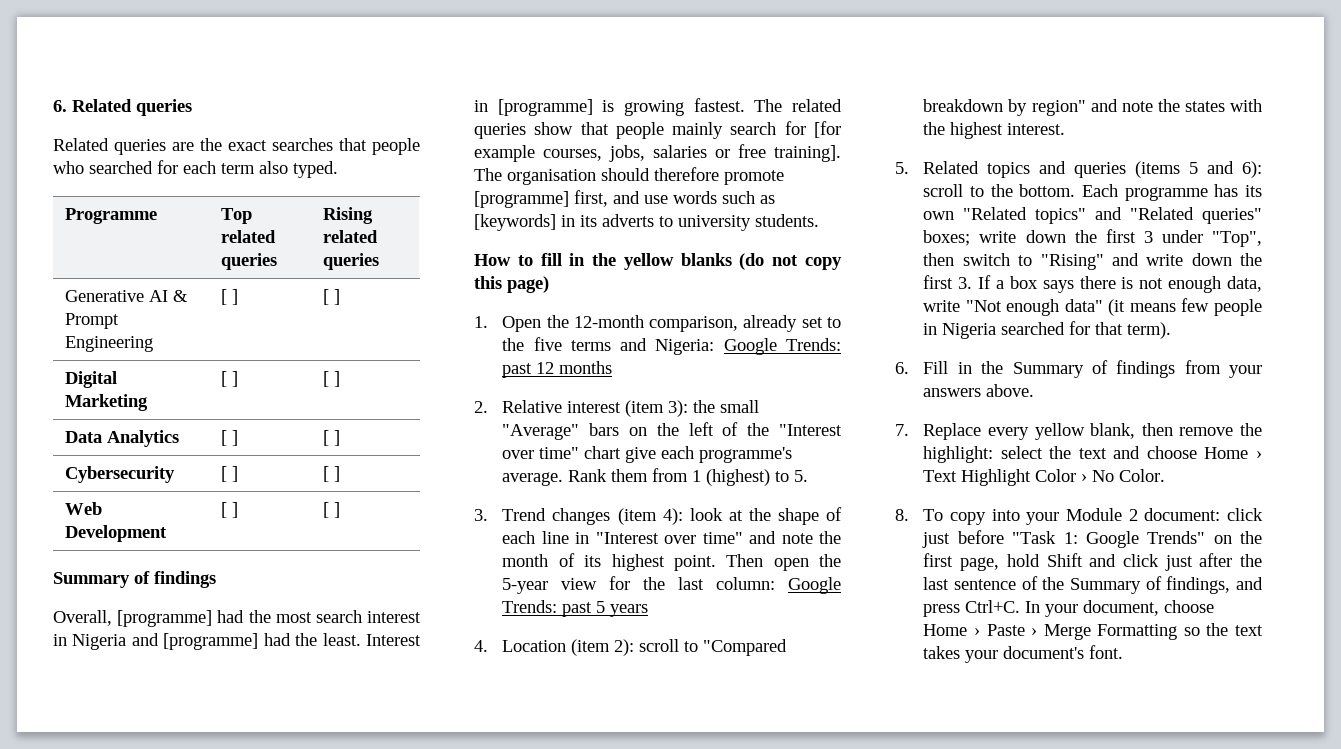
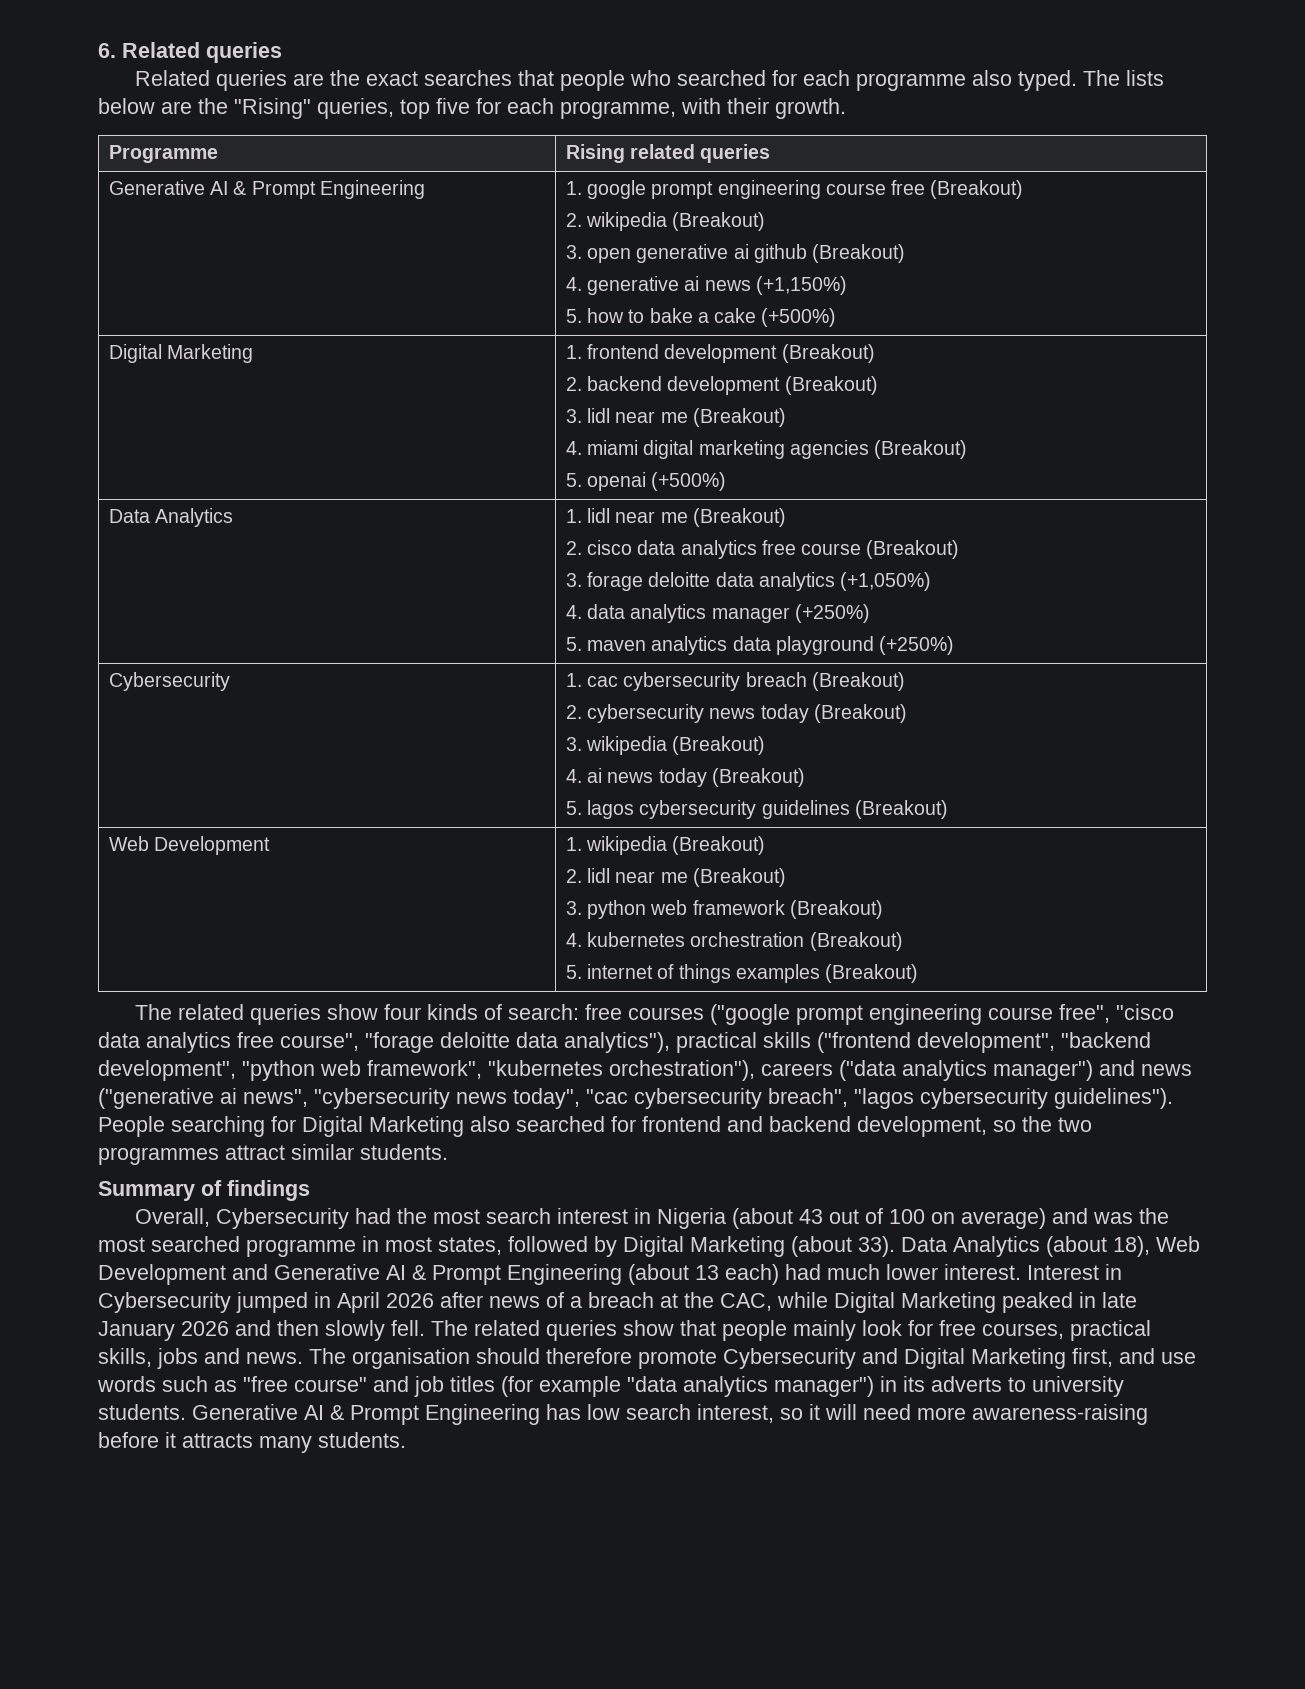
- Related queries are the exact searches that people who searched for each term also typed.
- Programme | Top related queries | Rising related queries
+ Related queries are the exact searches that people who searched for each programme also typed. The lists below are the "Rising" queries, top five for each programme, with their growth.
+ Programme | Rising related queries
- Generative AI & Prompt Engineering | [ ] | [ ]
- Digital Marketing | [ ] | [ ]
- Data Analytics | [ ] | [ ]
- Cybersecurity | [ ] | [ ]
- Web Development | [ ] | [ ]
+ Generative AI & Prompt Engineering | 1. google prompt engineering course free (Breakout)
+ 2. wikipedia (Breakout)
+ 3. open generative ai github (Breakout)
+ 4. generative ai news (+1,150%)
+ 5. how to bake a cake (+500%)
+ Digital Marketing | 1. frontend development (Breakout)
+ 2. backend development (Breakout)
+ 3. lidl near me (Breakout)
+ 4. miami digital marketing agencies (Breakout)
+ 5. openai (+500%)
+ Data Analytics | 1. lidl near me (Breakout)
+ 2. cisco data analytics free course (Breakout)
+ 3. forage deloitte data analytics (+1,050%)
+ 4. data analytics manager (+250%)
+ 5. maven analytics data playground (+250%)
+ Cybersecurity | 1. cac cybersecurity breach (Breakout)
+ 2. cybersecurity news today (Breakout)
+ 3. wikipedia (Breakout)
+ 4. ai news today (Breakout)
+ 5. lagos cybersecurity guidelines (Breakout)
+ Web Development | 1. wikipedia (Breakout)
+ 2. lidl near me (Breakout)
+ 3. python web framework (Breakout)
+ 4. kubernetes orchestration (Breakout)
+ 5. internet of things examples (Breakout)
+ The related queries show four kinds of search: free courses ("google prompt engineering course free", "cisco data analytics free course", "forage deloitte data analytics"), practical skills ("frontend development", "backend development", "python web framework", "kubernetes orchestration"), careers ("data analytics manager") and news ("generative ai news", "cybersecurity news today", "cac cybersecurity breach", "lagos cybersecurity guidelines"). People searching for Digital Marketing also searched for frontend and backend development, so the two programmes attract similar students.
- Overall, [programme] had the most search interest in Nigeria and [programme] had the least. Interest in [programme] is growing fastest.
+ Overall, Cybersecurity had the most search interest in Nigeria (about 43 out of 100 on average) and was the most searched programme in most states, followed by Digital Marketing (about 33). Data Analytics (about 18), Web Development and Generative AI & Prompt Engineering (about 13 each) had much lower interest. Interest in Cybersecurity jumped in April 2026 after news of a breach at the CAC, while Digital Marketing peaked in late January 2026 and then slowly fell.
- The related queries show that people mainly search for [for example courses, jobs, salaries or free training].
+ The related queries show that people mainly look for free courses, practical skills, jobs and news.
- The organisation should therefore promote [programme] first, and use words such as [keywords] in its adverts to university students.
- How to fill in the yellow blanks (do not copy this page)
- 1. Open the 12-month comparison, already set to the five terms and Nigeria: Google Trends: past 12 months
- 2. Relative interest (item 3): the small "Average" bars on the left of the "Interest over time" chart give each programme's average. Rank them from 1 (highest) to 5.
- 3. Trend changes (item 4): look at the shape of each line in "Interest over time" and note the month of its highest point. Then open the 5-year view for the last column: Google Trends: past 5 years
- 4. Location (item 2): scroll to "Compared breakdown by region" and note the states with the highest interest.
- 5. Related topics and queries (items 5 and 6): scroll to the bottom. Each programme has its own "Related topics" and "Related queries" boxes; write down the first 3 under "Top", then switch to "Rising" and write down the first 3. If a box says there is not enough data, write "Not enough data" (it means few people in Nigeria searched for that term).
- 6. Fill in the Summary of findings from your answers above.
- 7. Replace every yellow blank, then remove the highlight: select the text and choose Home › Text Highlight Color › No Color.
- 8. To copy into your Module 2 document: click just before "Task 1: Google Trends" on the first page, hold Shift and click just after the last sentence of the Summary of findings, and press Ctrl+C. In your document, choose Home › Paste › Merge Formatting so the text takes your document's font.
+ The organisation should therefore promote Cybersecurity and Digital Marketing first, and use words such as "free course" and job titles (for example "data analytics manager") in its adverts to university students. Generative AI & Prompt Engineering has low search interest, so it will need more awareness-raising before it attracts many students.

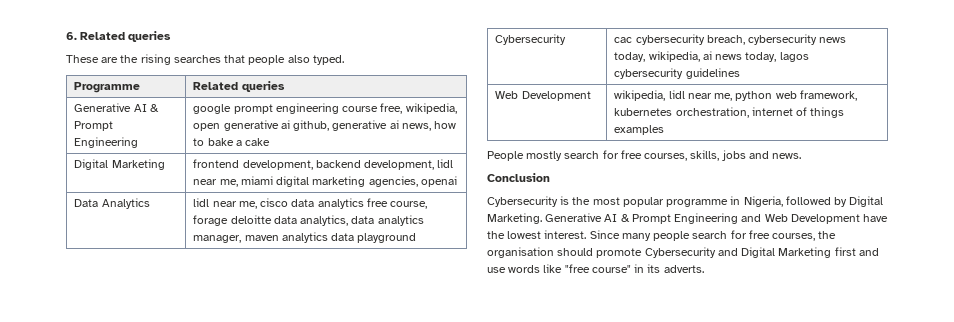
- Related queries are the exact searches that people who searched for each programme also typed. The lists below are the "Rising" queries, top five for each programme, with their growth.
+ These are the rising searches that people also typed.
- Programme | Rising related queries
+ Programme | Related queries
- Generative AI & Prompt Engineering | 1. google prompt engineering course free (Breakout)
- 2. wikipedia (Breakout)
- 3. open generative ai github (Breakout)
- 4. generative ai news (+1,150%)
- 5. how to bake a cake (+500%)
+ Generative AI & Prompt Engineering | google prompt engineering course free, wikipedia, open generative ai github, generative ai news, how to bake a cake
- Digital Marketing | 1. frontend development (Breakout)
- 2. backend development (Breakout)
- 3. lidl near me (Breakout)
- 4. miami digital marketing agencies (Breakout)
- 5. openai (+500%)
+ Digital Marketing | frontend development, backend development, lidl near me, miami digital marketing agencies, openai
- Data Analytics | 1. lidl near me (Breakout)
- 2. cisco data analytics free course (Breakout)
- 3. forage deloitte data analytics (+1,050%)
- 4. data analytics manager (+250%)
- 5. maven analytics data playground (+250%)
+ Data Analytics | lidl near me, cisco data analytics free course, forage deloitte data analytics, data analytics manager, maven analytics data playground
- Cybersecurity | 1. cac cybersecurity breach (Breakout)
- 2. cybersecurity news today (Breakout)
- 3. wikipedia (Breakout)
- 4. ai news today (Breakout)
- 5. lagos cybersecurity guidelines (Breakout)
+ Cybersecurity | cac cybersecurity breach, cybersecurity news today, wikipedia, ai news today, lagos cybersecurity guidelines
- Web Development | 1. wikipedia (Breakout)
- 2. lidl near me (Breakout)
- 3. python web framework (Breakout)
- 4. kubernetes orchestration (Breakout)
- 5. internet of things examples (Breakout)
- The related queries show four kinds of search: free courses ("google prompt engineering course free", "cisco data analytics free course", "forage deloitte data analytics"), practical skills ("frontend development", "backend development", "python web framework", "kubernetes orchestration"), careers ("data analytics manager") and news ("generative ai news", "cybersecurity news today", "cac cybersecurity breach", "lagos cybersecurity guidelines"). People searching for Digital Marketing also searched for frontend and backend development, so the two programmes attract similar students.
- Summary of findings
- Overall, Cybersecurity had the most search interest in Nigeria (about 43 out of 100 on average) and was the most searched programme in most states, followed by Digital Marketing (about 33). Data Analytics (about 18), Web Development and Generative AI & Prompt Engineering (about 13 each) had much lower interest. Interest in Cybersecurity jumped in April 2026 after news of a breach at the CAC, while Digital Marketing peaked in late January 2026 and then slowly fell. The related queries show that people mainly look for free courses, practical skills, jobs and news. The organisation should therefore promote Cybersecurity and Digital Marketing first, and use words such as "free course" and job titles (for example "data analytics manager") in its adverts to university students. Generative AI & Prompt Engineering has low search interest, so it will need more awareness-raising before it attracts many students.
+ Web Development | wikipedia, lidl near me, python web framework, kubernetes orchestration, internet of things examples
+ People mostly search for free courses, skills, jobs and news.
+ Conclusion
+ Cybersecurity is the most popular programme in Nigeria, followed by Digital Marketing. Generative AI & Prompt Engineering and Web Development have the lowest interest. Since many people search for free courses, the organisation should promote Cybersecurity and Digital Marketing first and use words like "free course" in its adverts.

